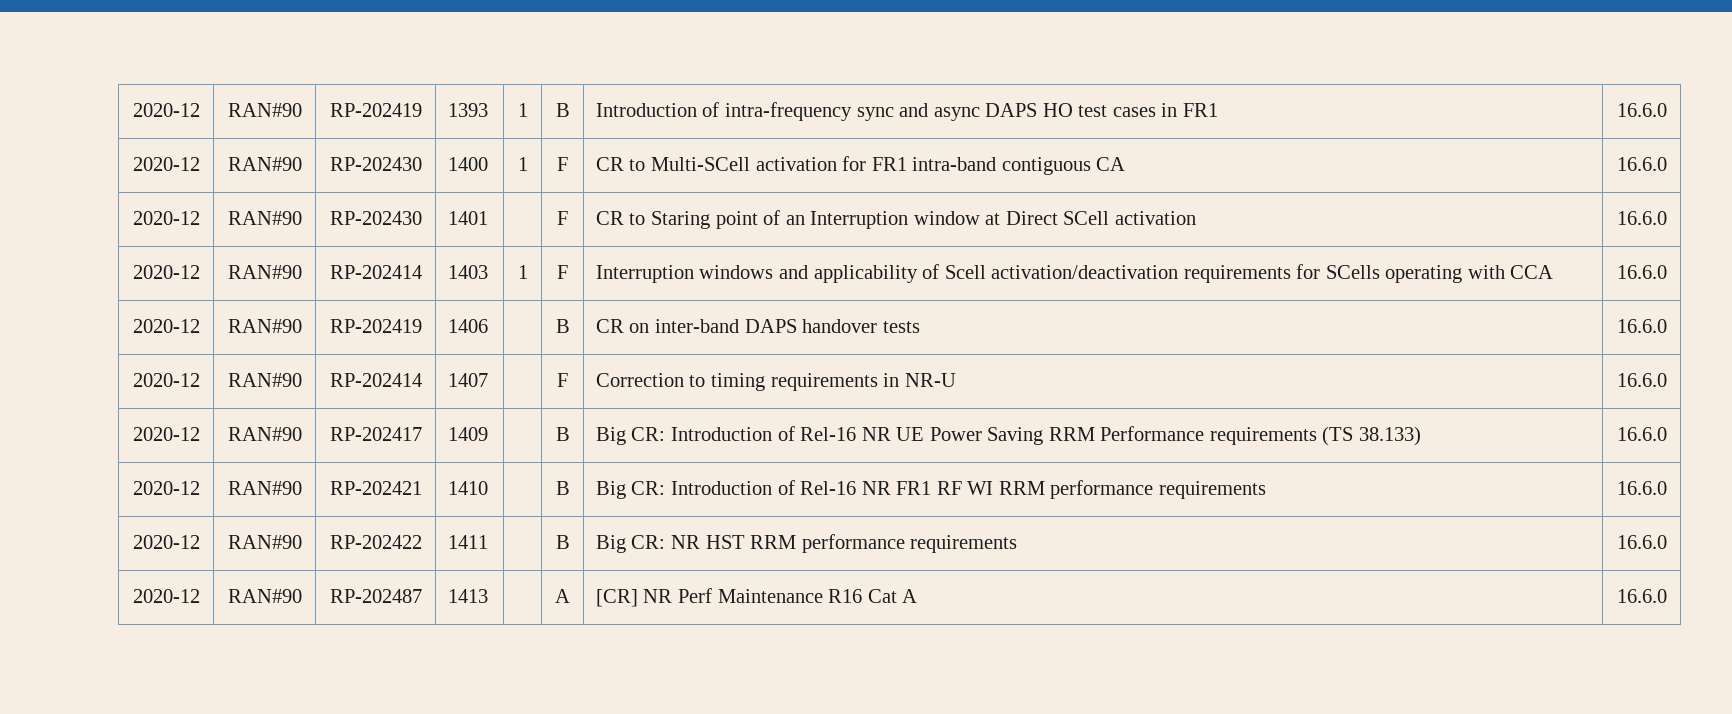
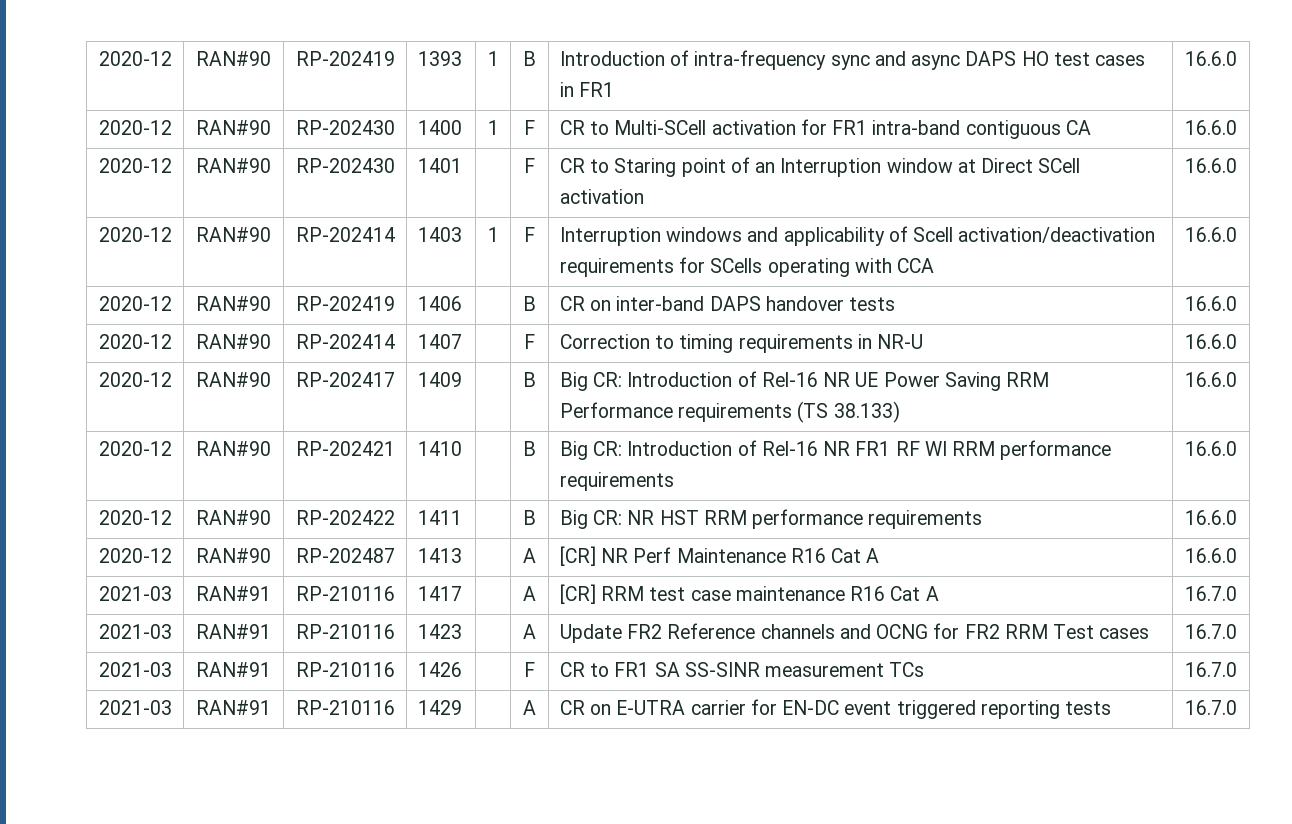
+ 2021-03 | RAN#91 | RP-210116 | 1417 | | A | [CR] RRM test case maintenance R16 Cat A | 16.7.0
+ 2021-03 | RAN#91 | RP-210116 | 1423 | | A | Update FR2 Reference channels and OCNG for FR2 RRM Test cases | 16.7.0
+ 2021-03 | RAN#91 | RP-210116 | 1426 | | F | CR to FR1 SA SS-SINR measurement TCs | 16.7.0
+ 2021-03 | RAN#91 | RP-210116 | 1429 | | A | CR on E-UTRA carrier for EN-DC event triggered reporting tests | 16.7.0

